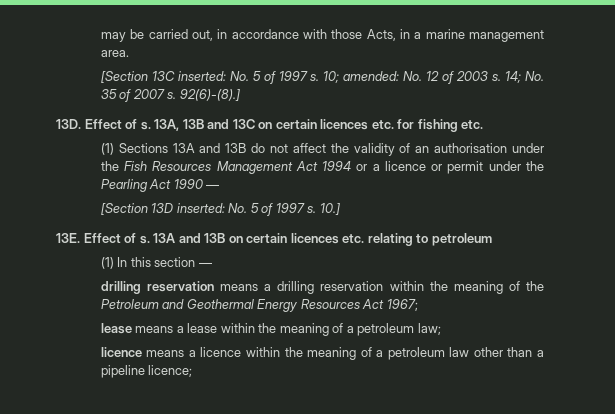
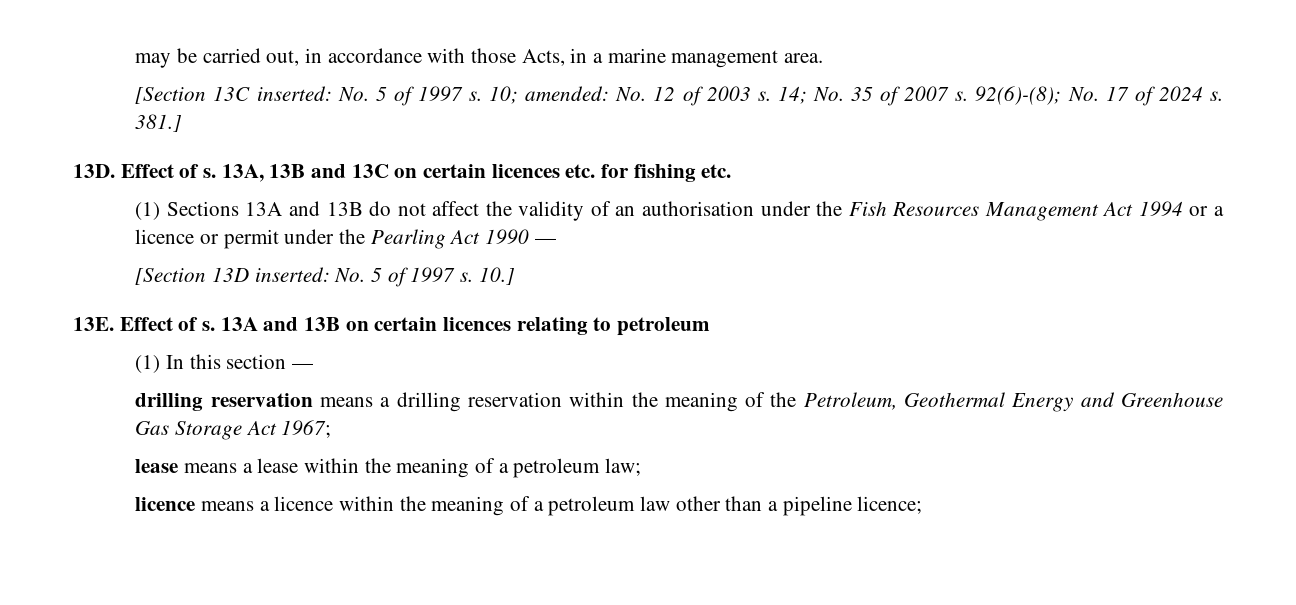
- 92(6)-(8).]
+ 92(6)-(8); No. 17 of 2024 s. 381.]
- 13A and 13B on certain licences etc. relating to petroleum
+ 13A and 13B on certain licences relating to petroleum
- drilling reservation means a drilling reservation within the meaning of the Petroleum and Geothermal Energy Resources Act 1967;
+ drilling reservation means a drilling reservation within the meaning of the Petroleum, Geothermal Energy and Greenhouse Gas Storage Act 1967;

